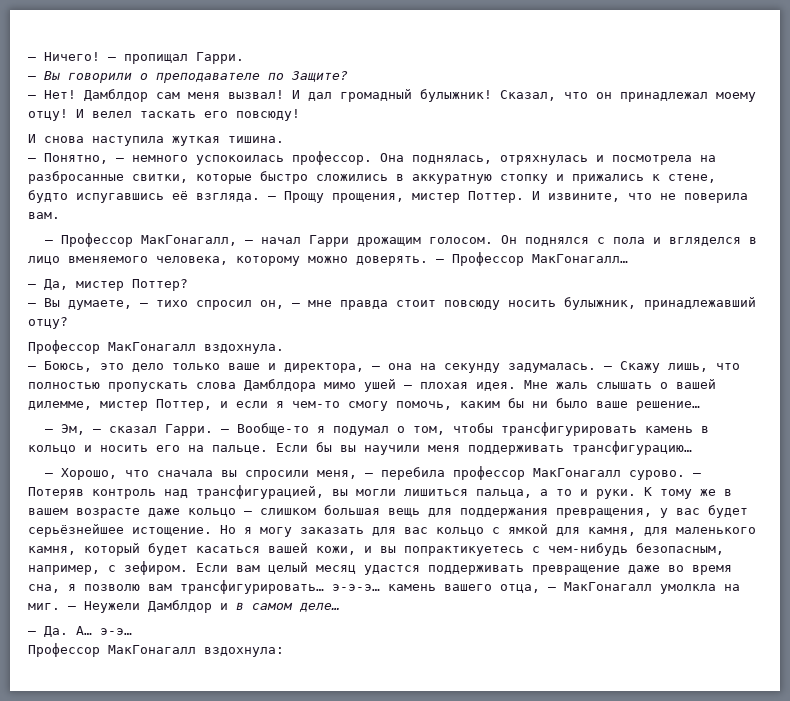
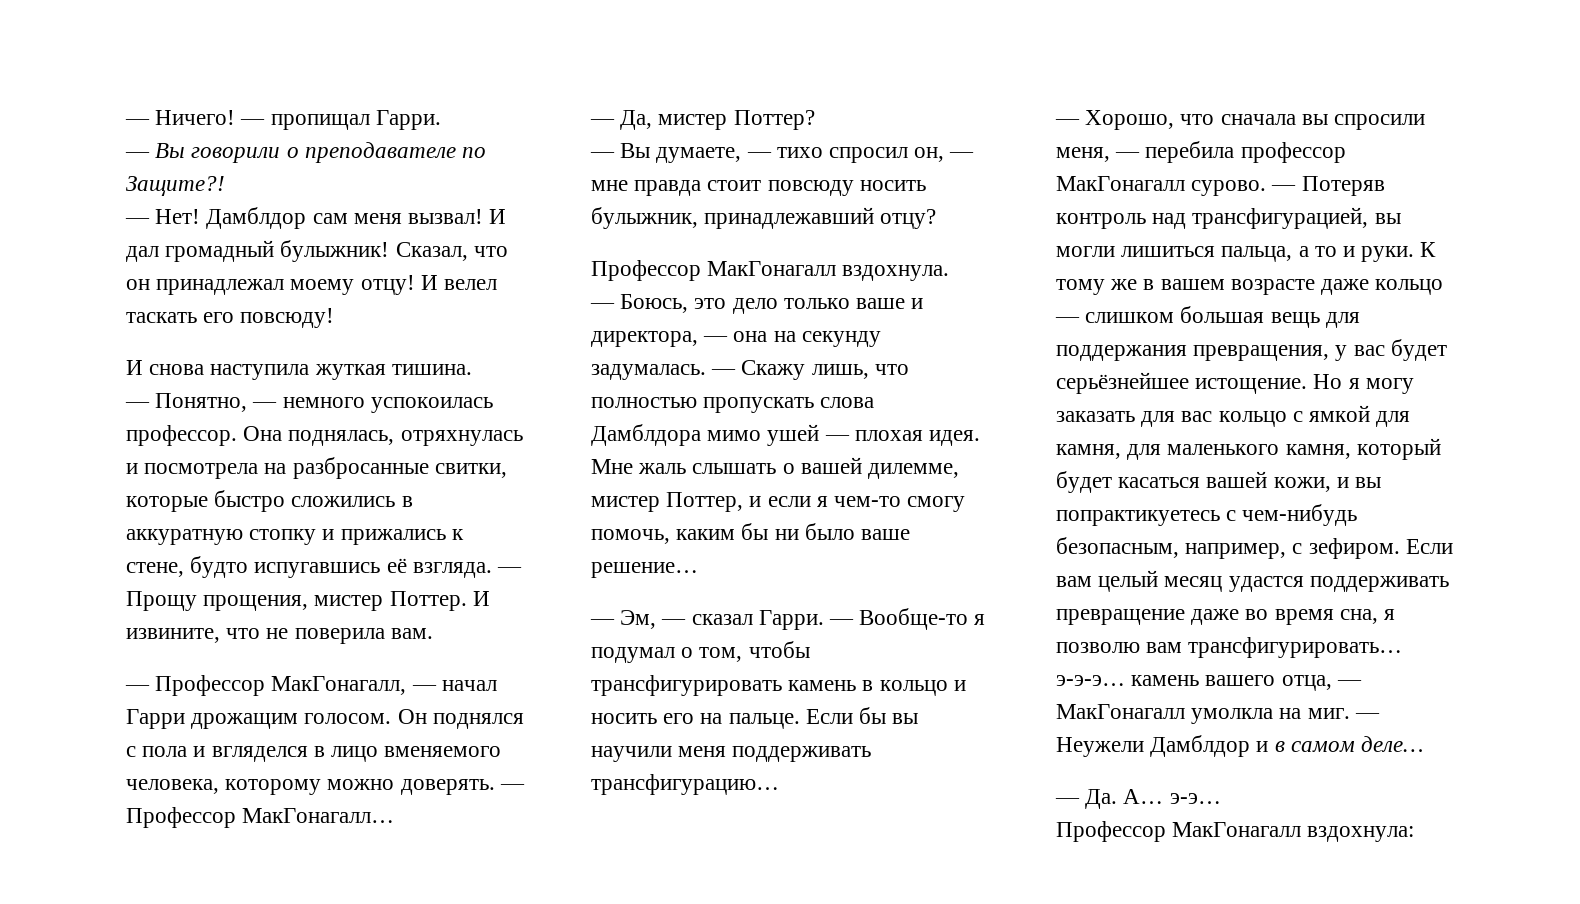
- — Вы говорили о преподавателе по Защите?
+ — Вы говорили о преподавателе по Защите?!

